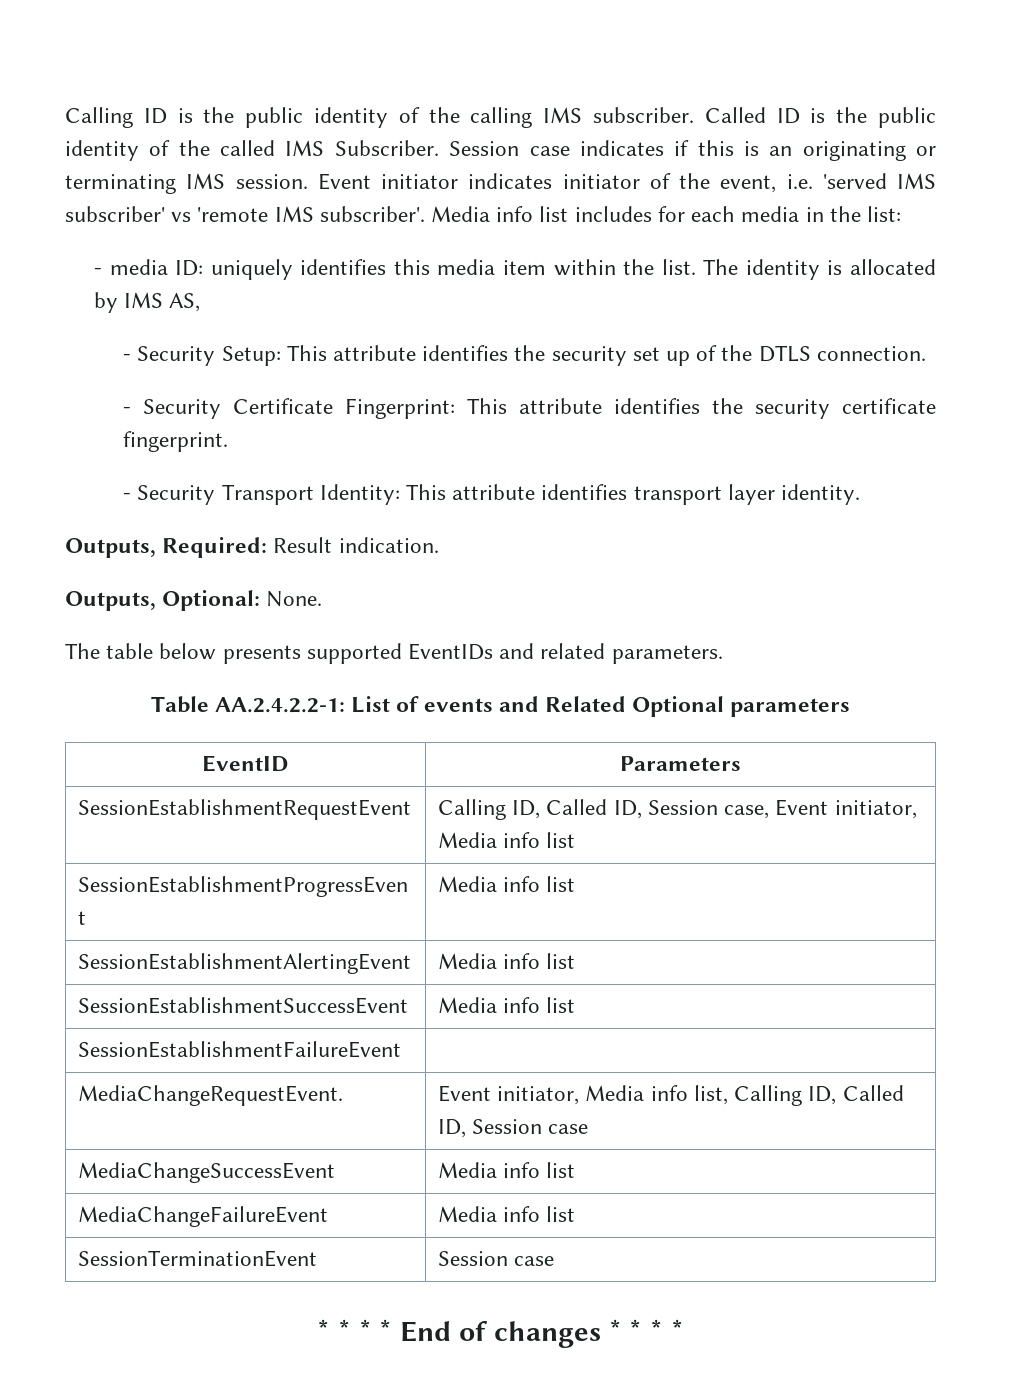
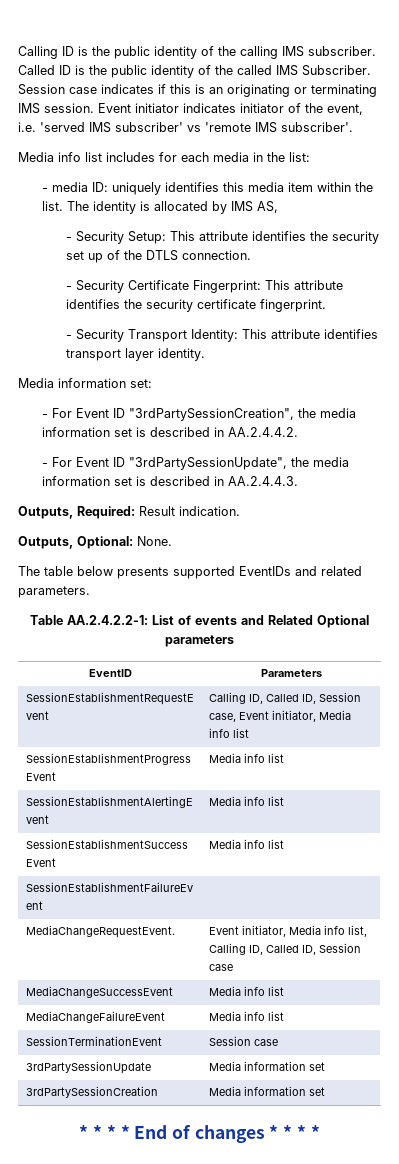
- Event initiator indicates initiator of the event, i.e. 'served IMS subscriber' vs 'remote IMS subscriber'. Media info list includes for each media in the list:
+ Event initiator indicates initiator of the event, i.e. 'served IMS subscriber' vs 'remote IMS subscriber'.
+ Media info list includes for each media in the list:
+ Media information set:
+ - For Event ID "3rdPartySessionCreation", the media information set is described in AA.2.4.4.2.
+ - For Event ID "3rdPartySessionUpdate", the media information set is described in AA.2.4.4.3.
+ 3rdPartySessionUpdate | Media information set
+ 3rdPartySessionCreation | Media information set

